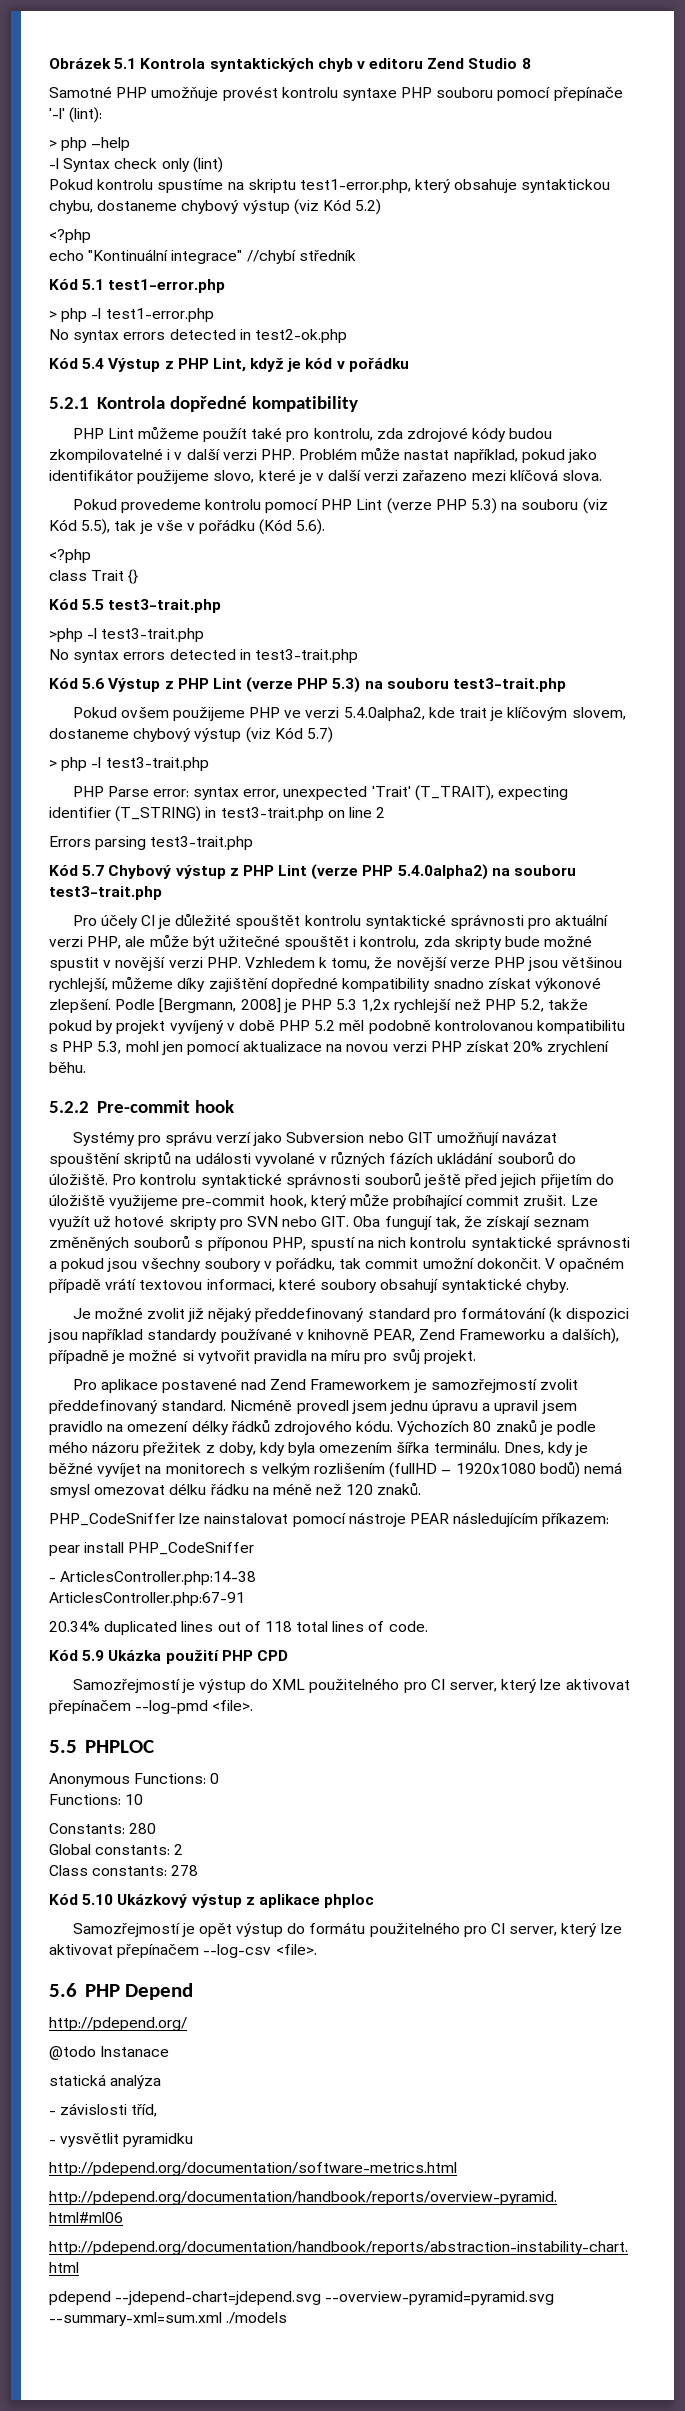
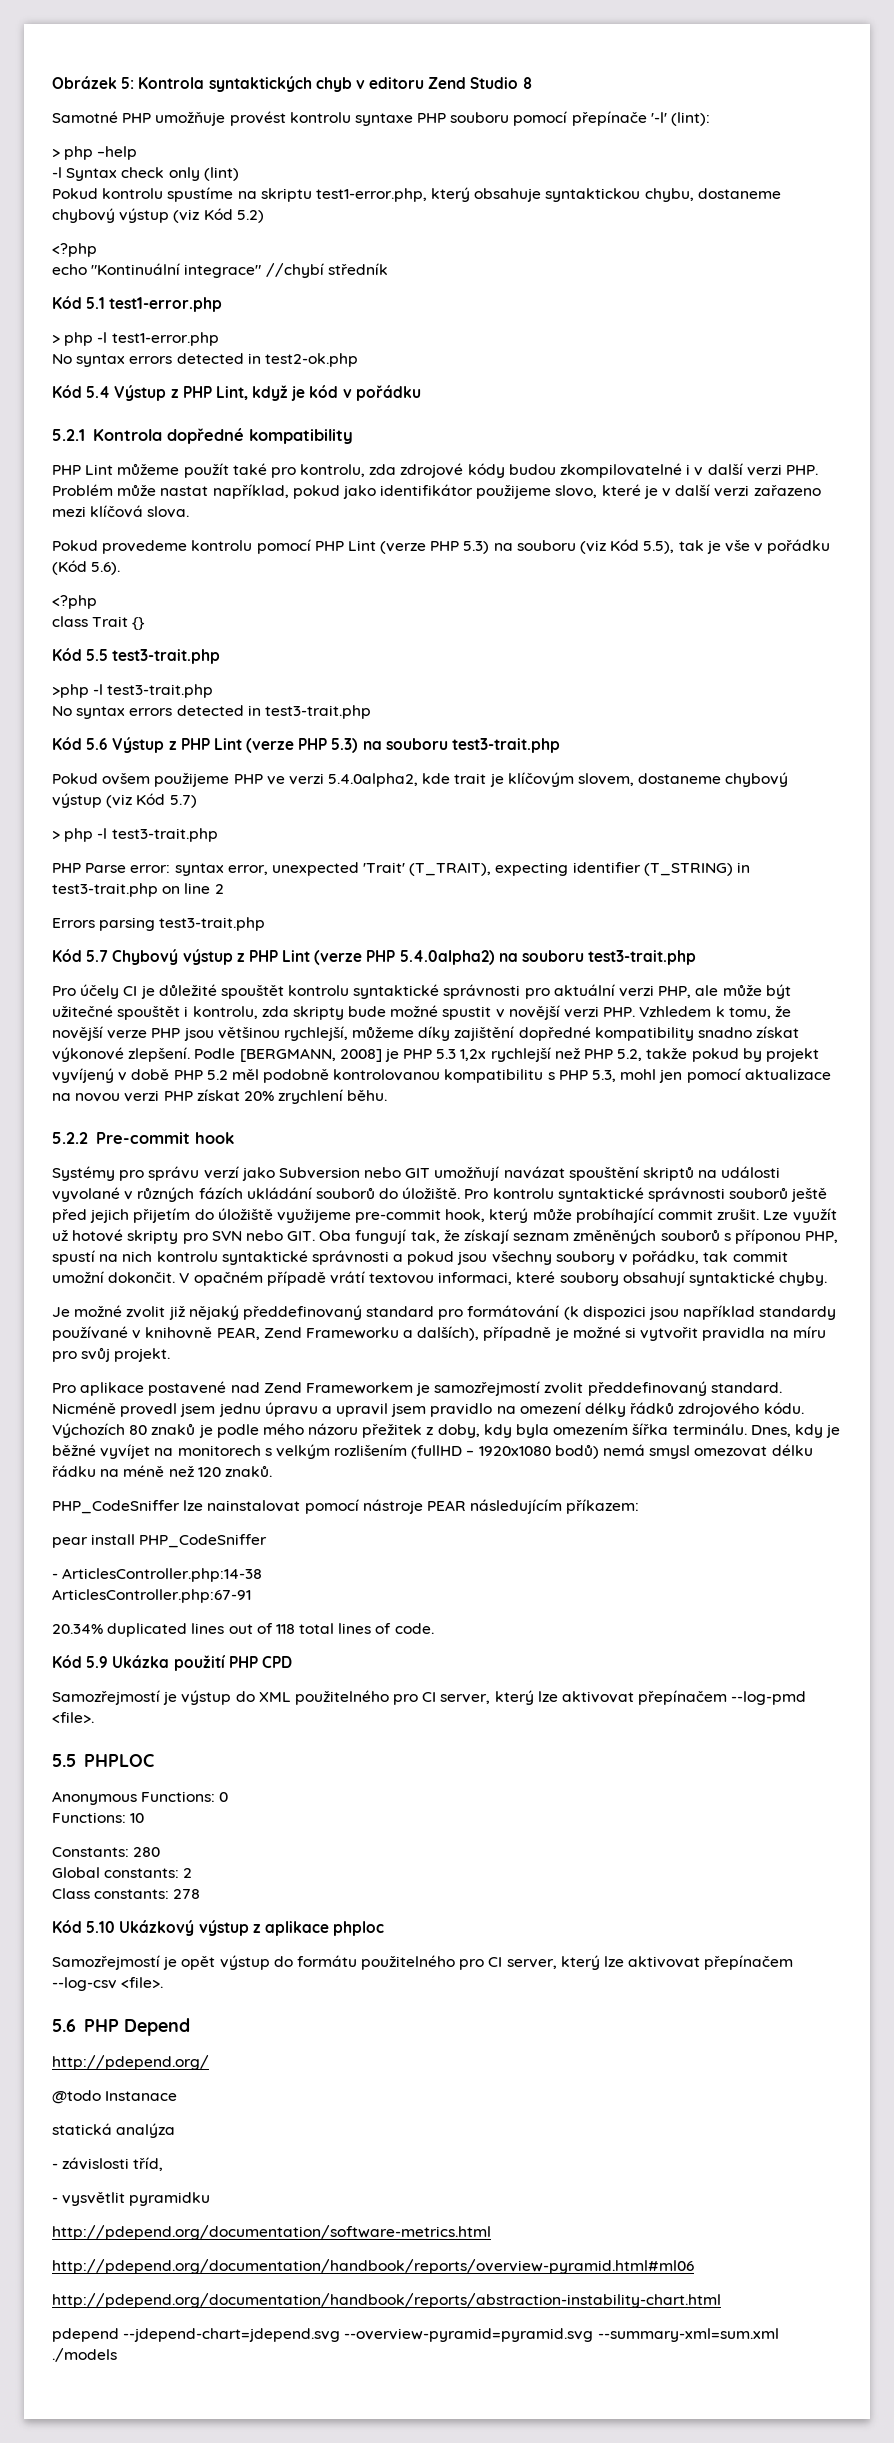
- Obrázek 5.1 Kontrola syntaktických chyb v editoru Zend Studio 8
+ Obrázek 5: Kontrola syntaktických chyb v editoru Zend Studio 8
- Podle [Bergmann, 2008] je PHP 5.3 1,2x rychlejší než PHP 5.2, takže pokud by projekt vyvíjený v době PHP 5.2 měl podobně kontrolovanou kompatibilitu s PHP 5.3, mohl jen pomocí aktualizace na novou verzi PHP získat 20% zrychlení běhu.
+ Podle [BERGMANN, 2008] je PHP 5.3 1,2x rychlejší než PHP 5.2, takže pokud by projekt vyvíjený v době PHP 5.2 měl podobně kontrolovanou kompatibilitu s PHP 5.3, mohl jen pomocí aktualizace na novou verzi PHP získat 20% zrychlení běhu.

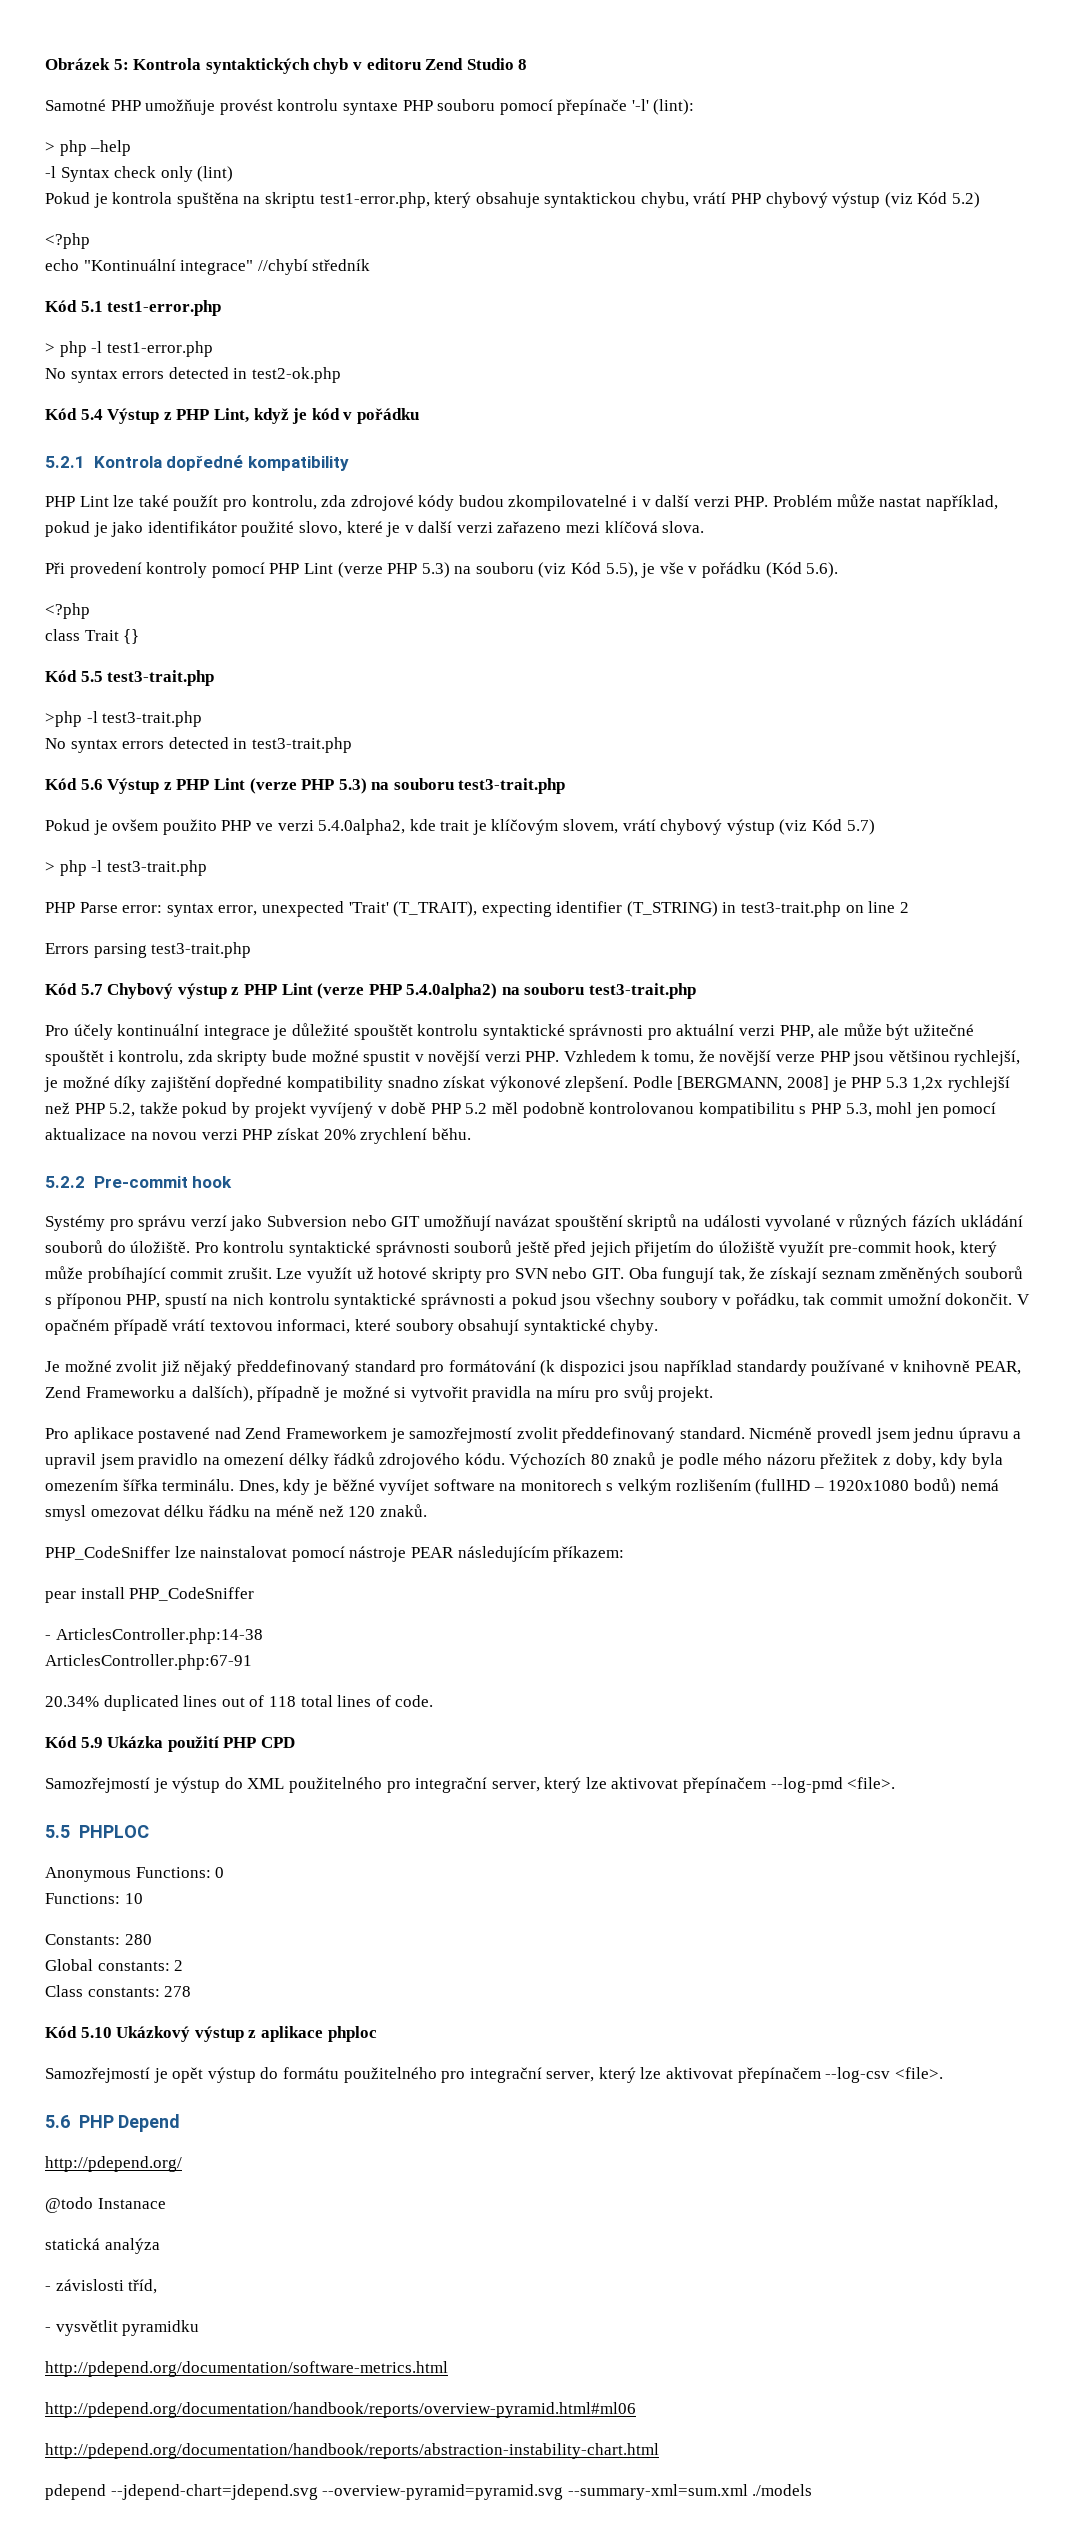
- Pokud kontrolu spustíme na skriptu test1-error.php, který obsahuje syntaktickou chybu, dostaneme chybový výstup (viz Kód 5.2)
+ Pokud je kontrola spuštěna na skriptu test1-error.php, který obsahuje syntaktickou chybu, vrátí PHP chybový výstup (viz Kód 5.2)
- PHP Lint můžeme použít také pro kontrolu, zda zdrojové kódy budou zkompilovatelné i v další verzi PHP. Problém může nastat například, pokud jako identifikátor použijeme slovo, které je v další verzi zařazeno mezi klíčová slova.
+ PHP Lint lze také použít pro kontrolu, zda zdrojové kódy budou zkompilovatelné i v další verzi PHP. Problém může nastat například, pokud je jako identifikátor použité slovo, které je v další verzi zařazeno mezi klíčová slova.
- Pokud provedeme kontrolu pomocí PHP Lint (verze PHP 5.3) na souboru (viz Kód 5.5), tak je vše v pořádku (Kód 5.6).
+ Při provedení kontroly pomocí PHP Lint (verze PHP 5.3) na souboru (viz Kód 5.5), je vše v pořádku (Kód 5.6).
- Pokud ovšem použijeme PHP ve verzi 5.4.0alpha2, kde trait je klíčovým slovem, dostaneme chybový výstup (viz Kód 5.7)
+ Pokud je ovšem použito PHP ve verzi 5.4.0alpha2, kde trait je klíčovým slovem, vrátí chybový výstup (viz Kód 5.7)
- Pro účely CI je důležité spouštět kontrolu syntaktické správnosti pro aktuální verzi PHP, ale může být užitečné spouštět i kontrolu, zda skripty bude možné spustit v novější verzi PHP. Vzhledem k tomu, že novější verze PHP jsou většinou rychlejší, můžeme díky zajištění dopředné kompatibility snadno získat výkonové zlepšení.
+ Pro účely kontinuální integrace je důležité spouštět kontrolu syntaktické správnosti pro aktuální verzi PHP, ale může být užitečné spouštět i kontrolu, zda skripty bude možné spustit v novější verzi PHP. Vzhledem k tomu, že novější verze PHP jsou většinou rychlejší, je možné díky zajištění dopředné kompatibility snadno získat výkonové zlepšení.
- Pro kontrolu syntaktické správnosti souborů ještě před jejich přijetím do úložiště využijeme pre-commit hook, který může probíhající commit zrušit.
+ Pro kontrolu syntaktické správnosti souborů ještě před jejich přijetím do úložiště využít pre-commit hook, který může probíhající commit zrušit.
- Dnes, kdy je běžné vyvíjet na monitorech s velkým rozlišením (fullHD – 1920x1080 bodů) nemá smysl omezovat délku řádku na méně než 120 znaků.
+ Dnes, kdy je běžné vyvíjet software na monitorech s velkým rozlišením (fullHD – 1920x1080 bodů) nemá smysl omezovat délku řádku na méně než 120 znaků.
- Samozřejmostí je výstup do XML použitelného pro CI server, který lze aktivovat přepínačem --log-pmd <file>.
+ Samozřejmostí je výstup do XML použitelného pro integrační server, který lze aktivovat přepínačem --log-pmd <file>.
- Samozřejmostí je opět výstup do formátu použitelného pro CI server, který lze aktivovat přepínačem --log-csv <file>.
+ Samozřejmostí je opět výstup do formátu použitelného pro integrační server, který lze aktivovat přepínačem --log-csv <file>.

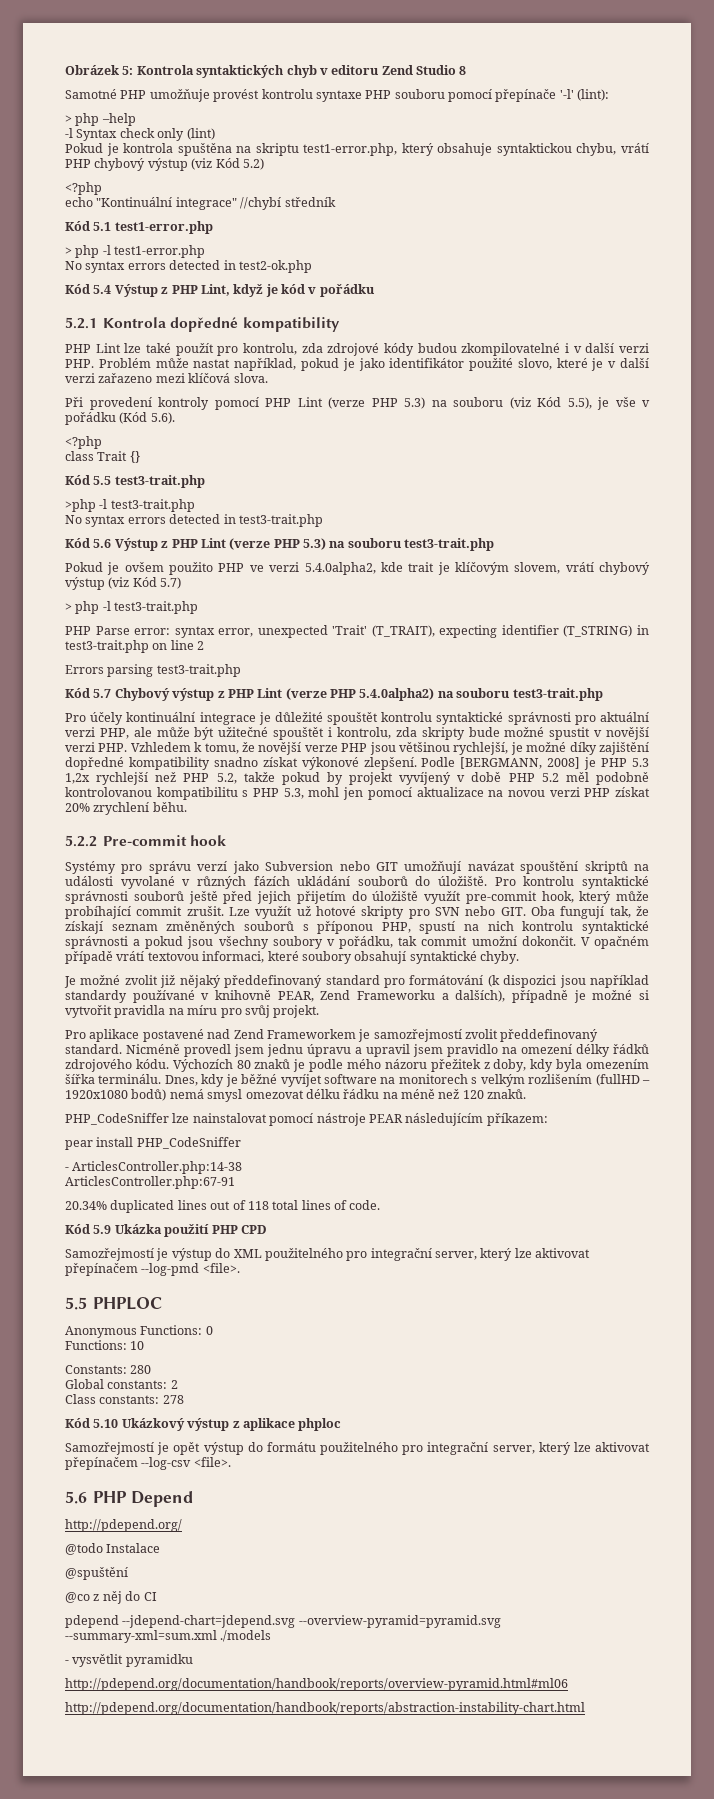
- @todo Instanace
- statická analýza
- - závislosti tříd,
- - vysvětlit pyramidku
- http://pdepend.org/documentation/software-metrics.html
- http://pdepend.org/documentation/handbook/reports/overview-pyramid.html#ml06
- http://pdepend.org/documentation/handbook/reports/abstraction-instability-chart.html
+ @todo Instalace
+ @spuštění
+ @co z něj do CI
+ - vysvětlit pyramidku
+ http://pdepend.org/documentation/handbook/reports/overview-pyramid.html#ml06
+ http://pdepend.org/documentation/handbook/reports/abstraction-instability-chart.html

